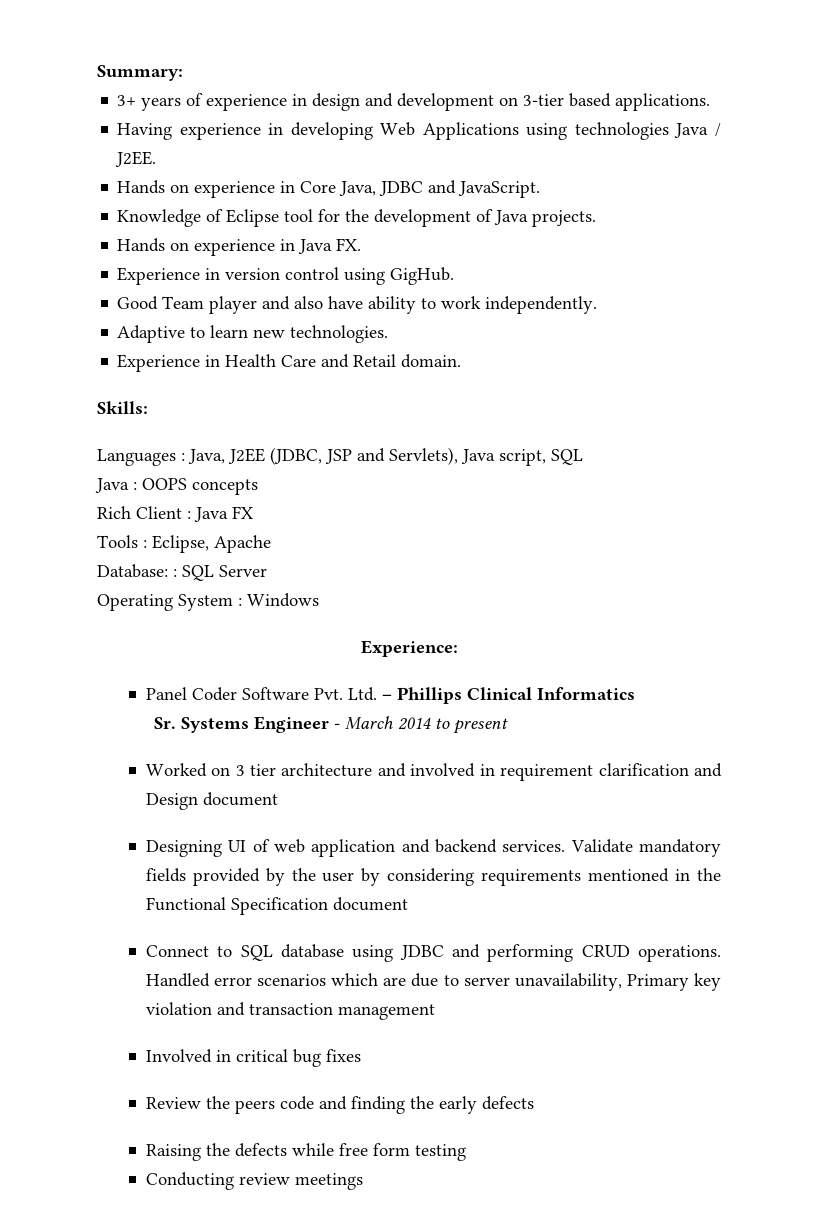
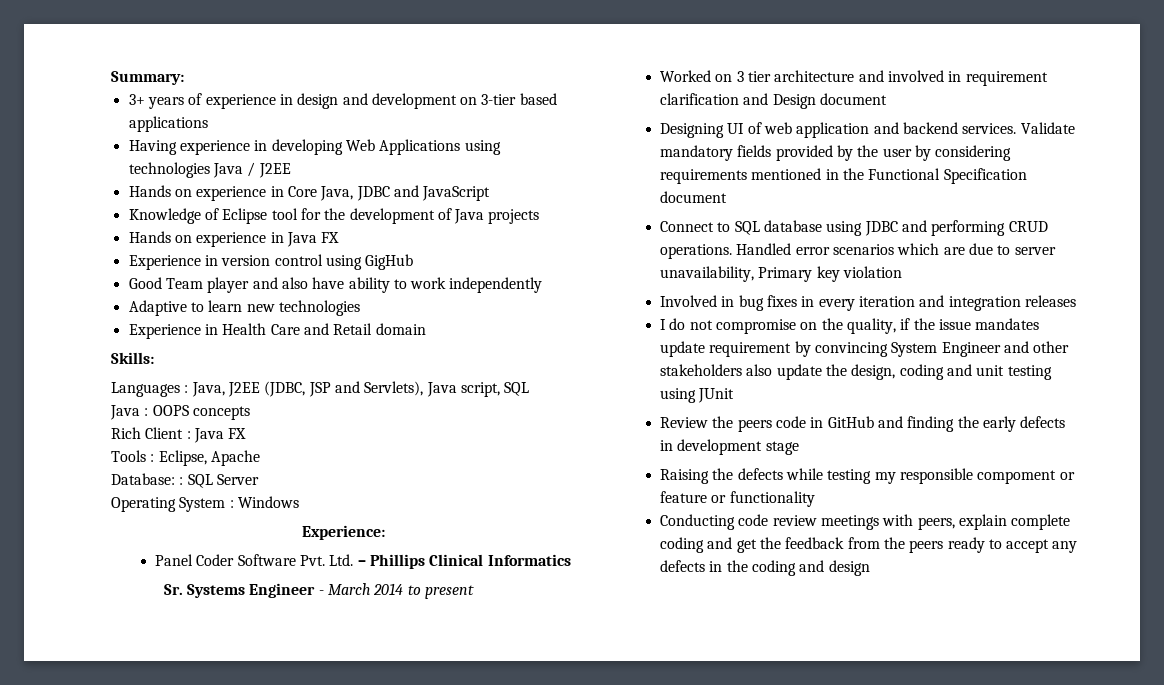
- 3+ years of experience in design and development on 3-tier based applications.
+ 3+ years of experience in design and development on 3-tier based applications
- Having experience in developing Web Applications using technologies Java / J2EE.
+ Having experience in developing Web Applications using technologies Java / J2EE
- Hands on experience in Core Java, JDBC and JavaScript.
+ Hands on experience in Core Java, JDBC and JavaScript
- Knowledge of Eclipse tool for the development of Java projects.
+ Knowledge of Eclipse tool for the development of Java projects
- Hands on experience in Java FX.
+ Hands on experience in Java FX
- Experience in version control using GigHub.
+ Experience in version control using GigHub
- Good Team player and also have ability to work independently.
+ Good Team player and also have ability to work independently
- Adaptive to learn new technologies.
+ Adaptive to learn new technologies
- Experience in Health Care and Retail domain.
+ Experience in Health Care and Retail domain
- Handled error scenarios which are due to server unavailability, Primary key violation and transaction management
+ Handled error scenarios which are due to server unavailability, Primary key violation
- Involved in critical bug fixes
+ Involved in bug fixes in every iteration and integration releases
+ I do not compromise on the quality, if the issue mandates update requirement by convincing System Engineer and other stakeholders also update the design, coding and unit testing using JUnit
- Review the peers code and finding the early defects
+ Review the peers code in GitHub and finding the early defects in development stage
- Raising the defects while free form testing
+ Raising the defects while testing my responsible compoment or feature or functionality
- Conducting review meetings
+ Conducting code review meetings with peers, explain complete coding and get the feedback from the peers ready to accept any defects in the coding and design

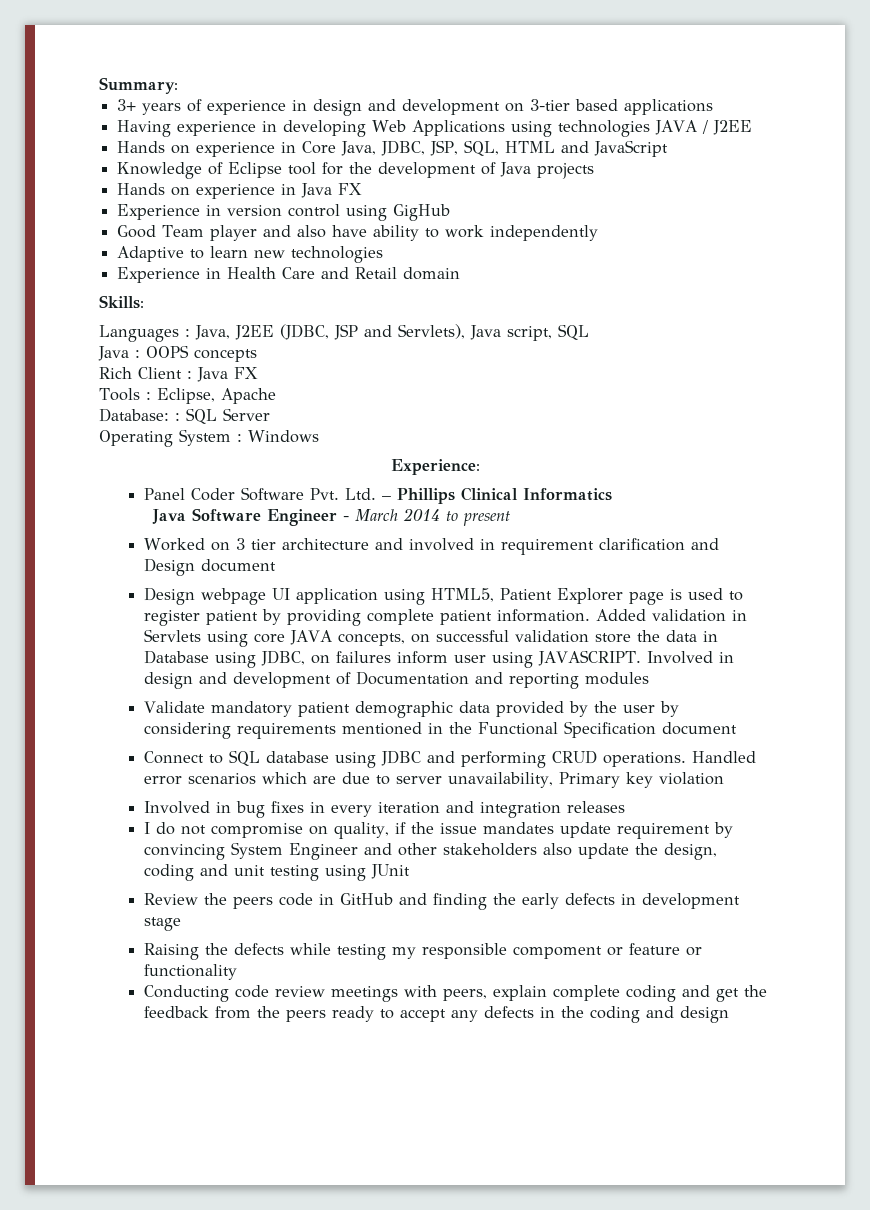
- Having experience in developing Web Applications using technologies Java / J2EE
+ Having experience in developing Web Applications using technologies JAVA / J2EE
- Hands on experience in Core Java, JDBC and JavaScript
+ Hands on experience in Core Java, JDBC, JSP, SQL, HTML and JavaScript
- Sr. Systems Engineer - March 2014 to present
+ Java Software Engineer - March 2014 to present
- Designing UI of web application and backend services. Validate mandatory fields provided by the user by considering requirements mentioned in the Functional Specification document
+ Design webpage UI application using HTML5, Patient Explorer page is used to register patient by providing complete patient information. Added validation in Servlets using core JAVA concepts, on successful validation store the data in Database using JDBC, on failures inform user using JAVASCRIPT. Involved in design and development of Documentation and reporting modules
+ Validate mandatory patient demographic data provided by the user by considering requirements mentioned in the Functional Specification document
- I do not compromise on the quality, if the issue mandates update requirement by convincing System Engineer and other stakeholders also update the design, coding and unit testing using JUnit
+ I do not compromise on quality, if the issue mandates update requirement by convincing System Engineer and other stakeholders also update the design, coding and unit testing using JUnit

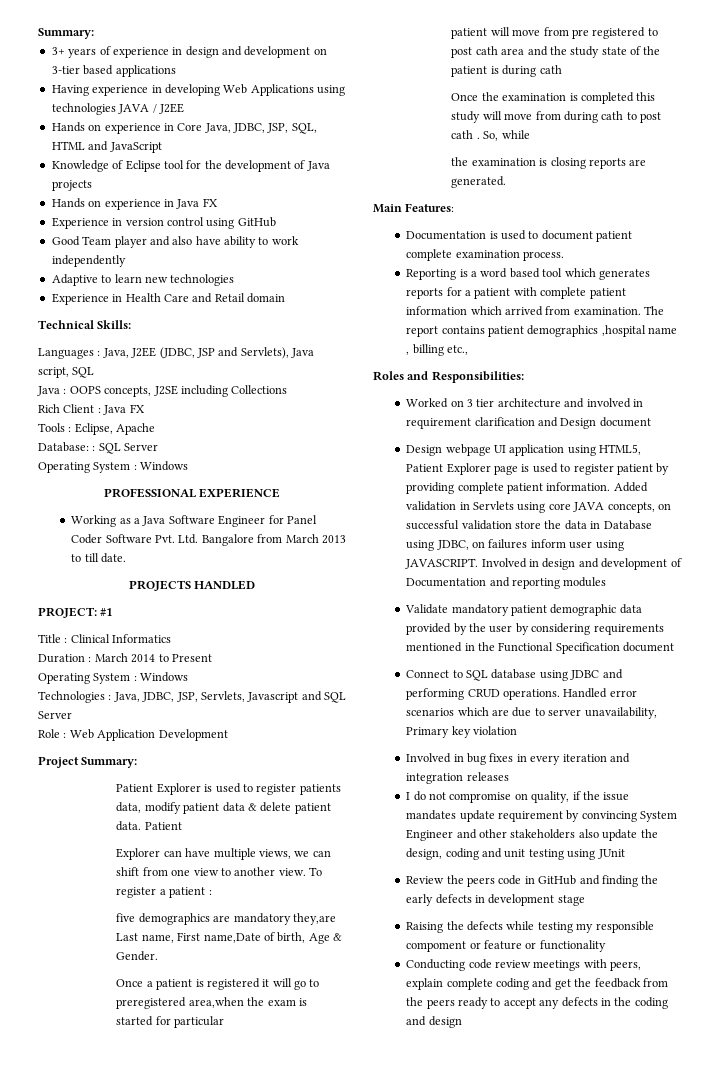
- Experience in version control using GigHub
+ Experience in version control using GitHub
- Skills:
+ Technical Skills:
- Java : OOPS concepts
+ Java : OOPS concepts, J2SE including Collections
- Experience:
- Panel Coder Software Pvt. Ltd. – Phillips Clinical Informatics
- Java Software Engineer - March 2014 to present
+ PROFESSIONAL EXPERIENCE
+ Working as a Java Software Engineer for Panel Coder Software Pvt. Ltd. Bangalore from March 2013 to till date.
+ PROJECTS HANDLED
+ PROJECT: #1
+ Title : Clinical Informatics
+ Duration : March 2014 to Present
+ Operating System : Windows
+ Technologies : Java, JDBC, JSP, Servlets, Javascript and SQL Server
+ Role : Web Application Development
+ Project Summary:
+ Patient Explorer is used to register patients data, modify patient data & delete patient data. Patient
+ Explorer can have multiple views, we can shift from one view to another view. To register a patient :
+ five demographics are mandatory they,are Last name, First name,Date of birth, Age & Gender.
+ Once a patient is registered it will go to preregistered area,when the exam is started for particular
+ patient will move from pre registered to post cath area and the study state of the patient is during cath
+ Once the examination is completed this study will move from during cath to post cath . So, while
+ the examination is closing reports are generated.
+ Main Features:
+ Documentation is used to document patient complete examination process.
+ Reporting is a word based tool which generates reports for a patient with complete patient information which arrived from examination. The report contains patient demographics ,hospital name , billing etc.,
+ Roles and Responsibilities:

